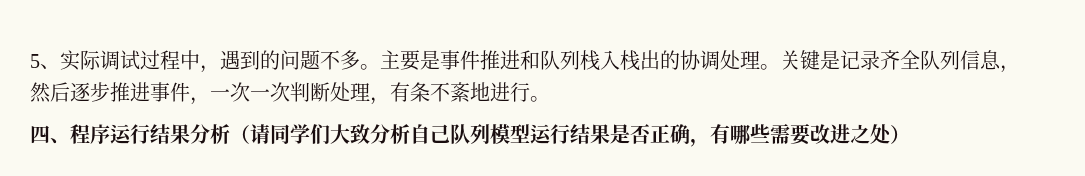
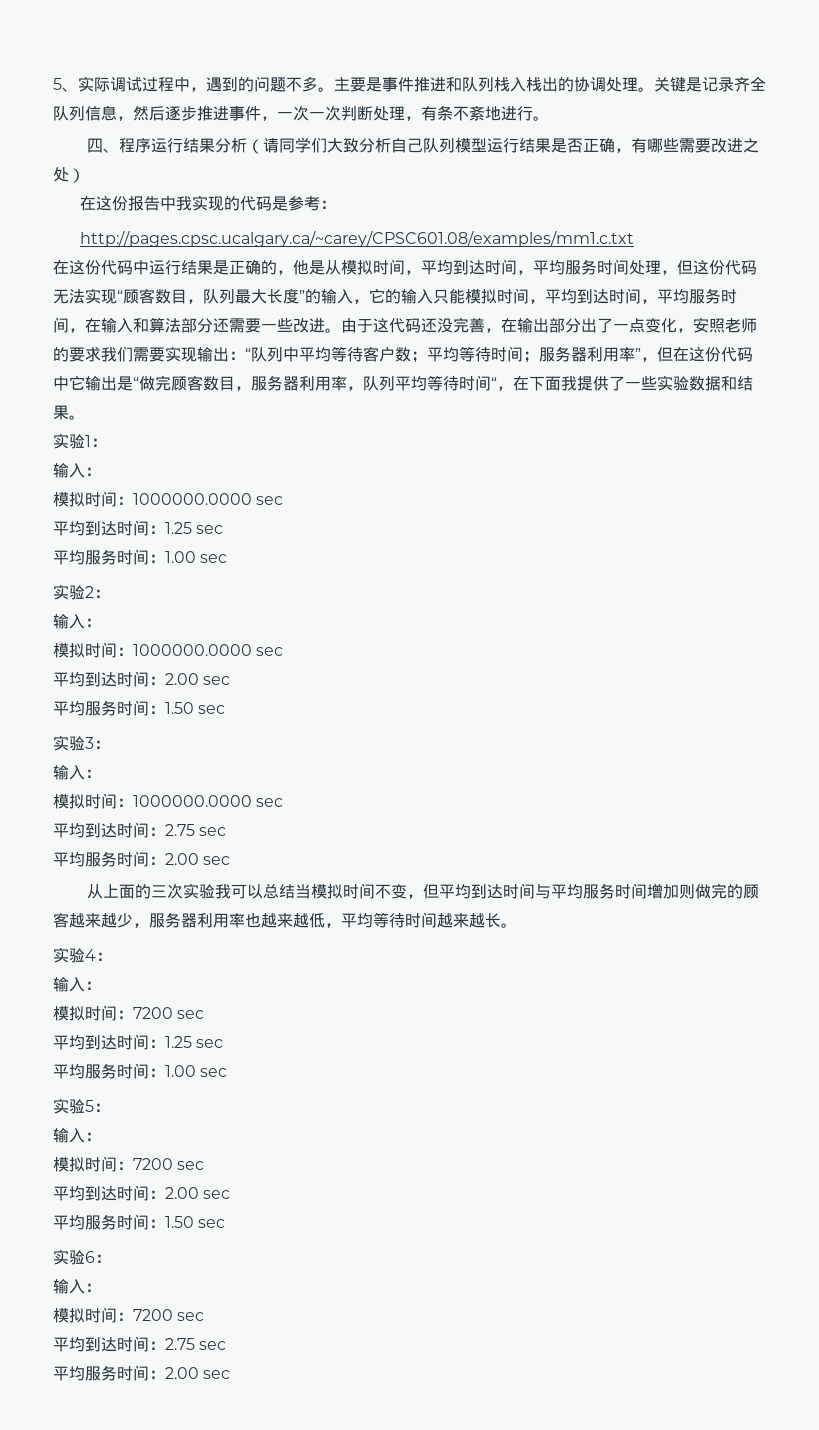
+ 在这份报告中我实现的代码是参考：
+ http://pages.cpsc.ucalgary.ca/~carey/CPSC601.08/examples/mm1.c.txt
+ 在这份代码中运行结果是正确的，他是从模拟时间，平均到达时间，平均服务时间处理，但这份代码无法实现“顾客数目，队列最大长度”的输入，它的输入只能模拟时间，平均到达时间，平均服务时间，在输入和算法部分还需要一些改进。由于这代码还没完善，在输出部分出了一点变化，安照老师的要求我们需要实现输出：“队列中平均等待客户数；平均等待时间；服务器利用率”，但在这份代码中它输出是“做完顾客数目，服务器利用率，队列平均等待时间“，在下面我提供了一些实验数据和结果。
+ 实验1：
+ 输入：
+ 模拟时间：1000000.0000 sec
+ 平均到达时间：1.25 sec
+ 平均服务时间：1.00 sec
+ 实验2：
+ 输入：
+ 模拟时间：1000000.0000 sec
+ 平均到达时间：2.00 sec
+ 平均服务时间：1.50 sec
+ 实验3：
+ 输入：
+ 模拟时间：1000000.0000 sec
+ 平均到达时间：2.75 sec
+ 平均服务时间：2.00 sec
+ 从上面的三次实验我可以总结当模拟时间不变，但平均到达时间与平均服务时间增加则做完的顾客越来越少，服务器利用率也越来越低，平均等待时间越来越长。
+ 实验4：
+ 输入：
+ 模拟时间：7200 sec
+ 平均到达时间：1.25 sec
+ 平均服务时间：1.00 sec
+ 实验5：
+ 输入：
+ 模拟时间：7200 sec
+ 平均到达时间：2.00 sec
+ 平均服务时间：1.50 sec
+ 实验6：
+ 输入：
+ 模拟时间：7200 sec
+ 平均到达时间：2.75 sec
+ 平均服务时间：2.00 sec

